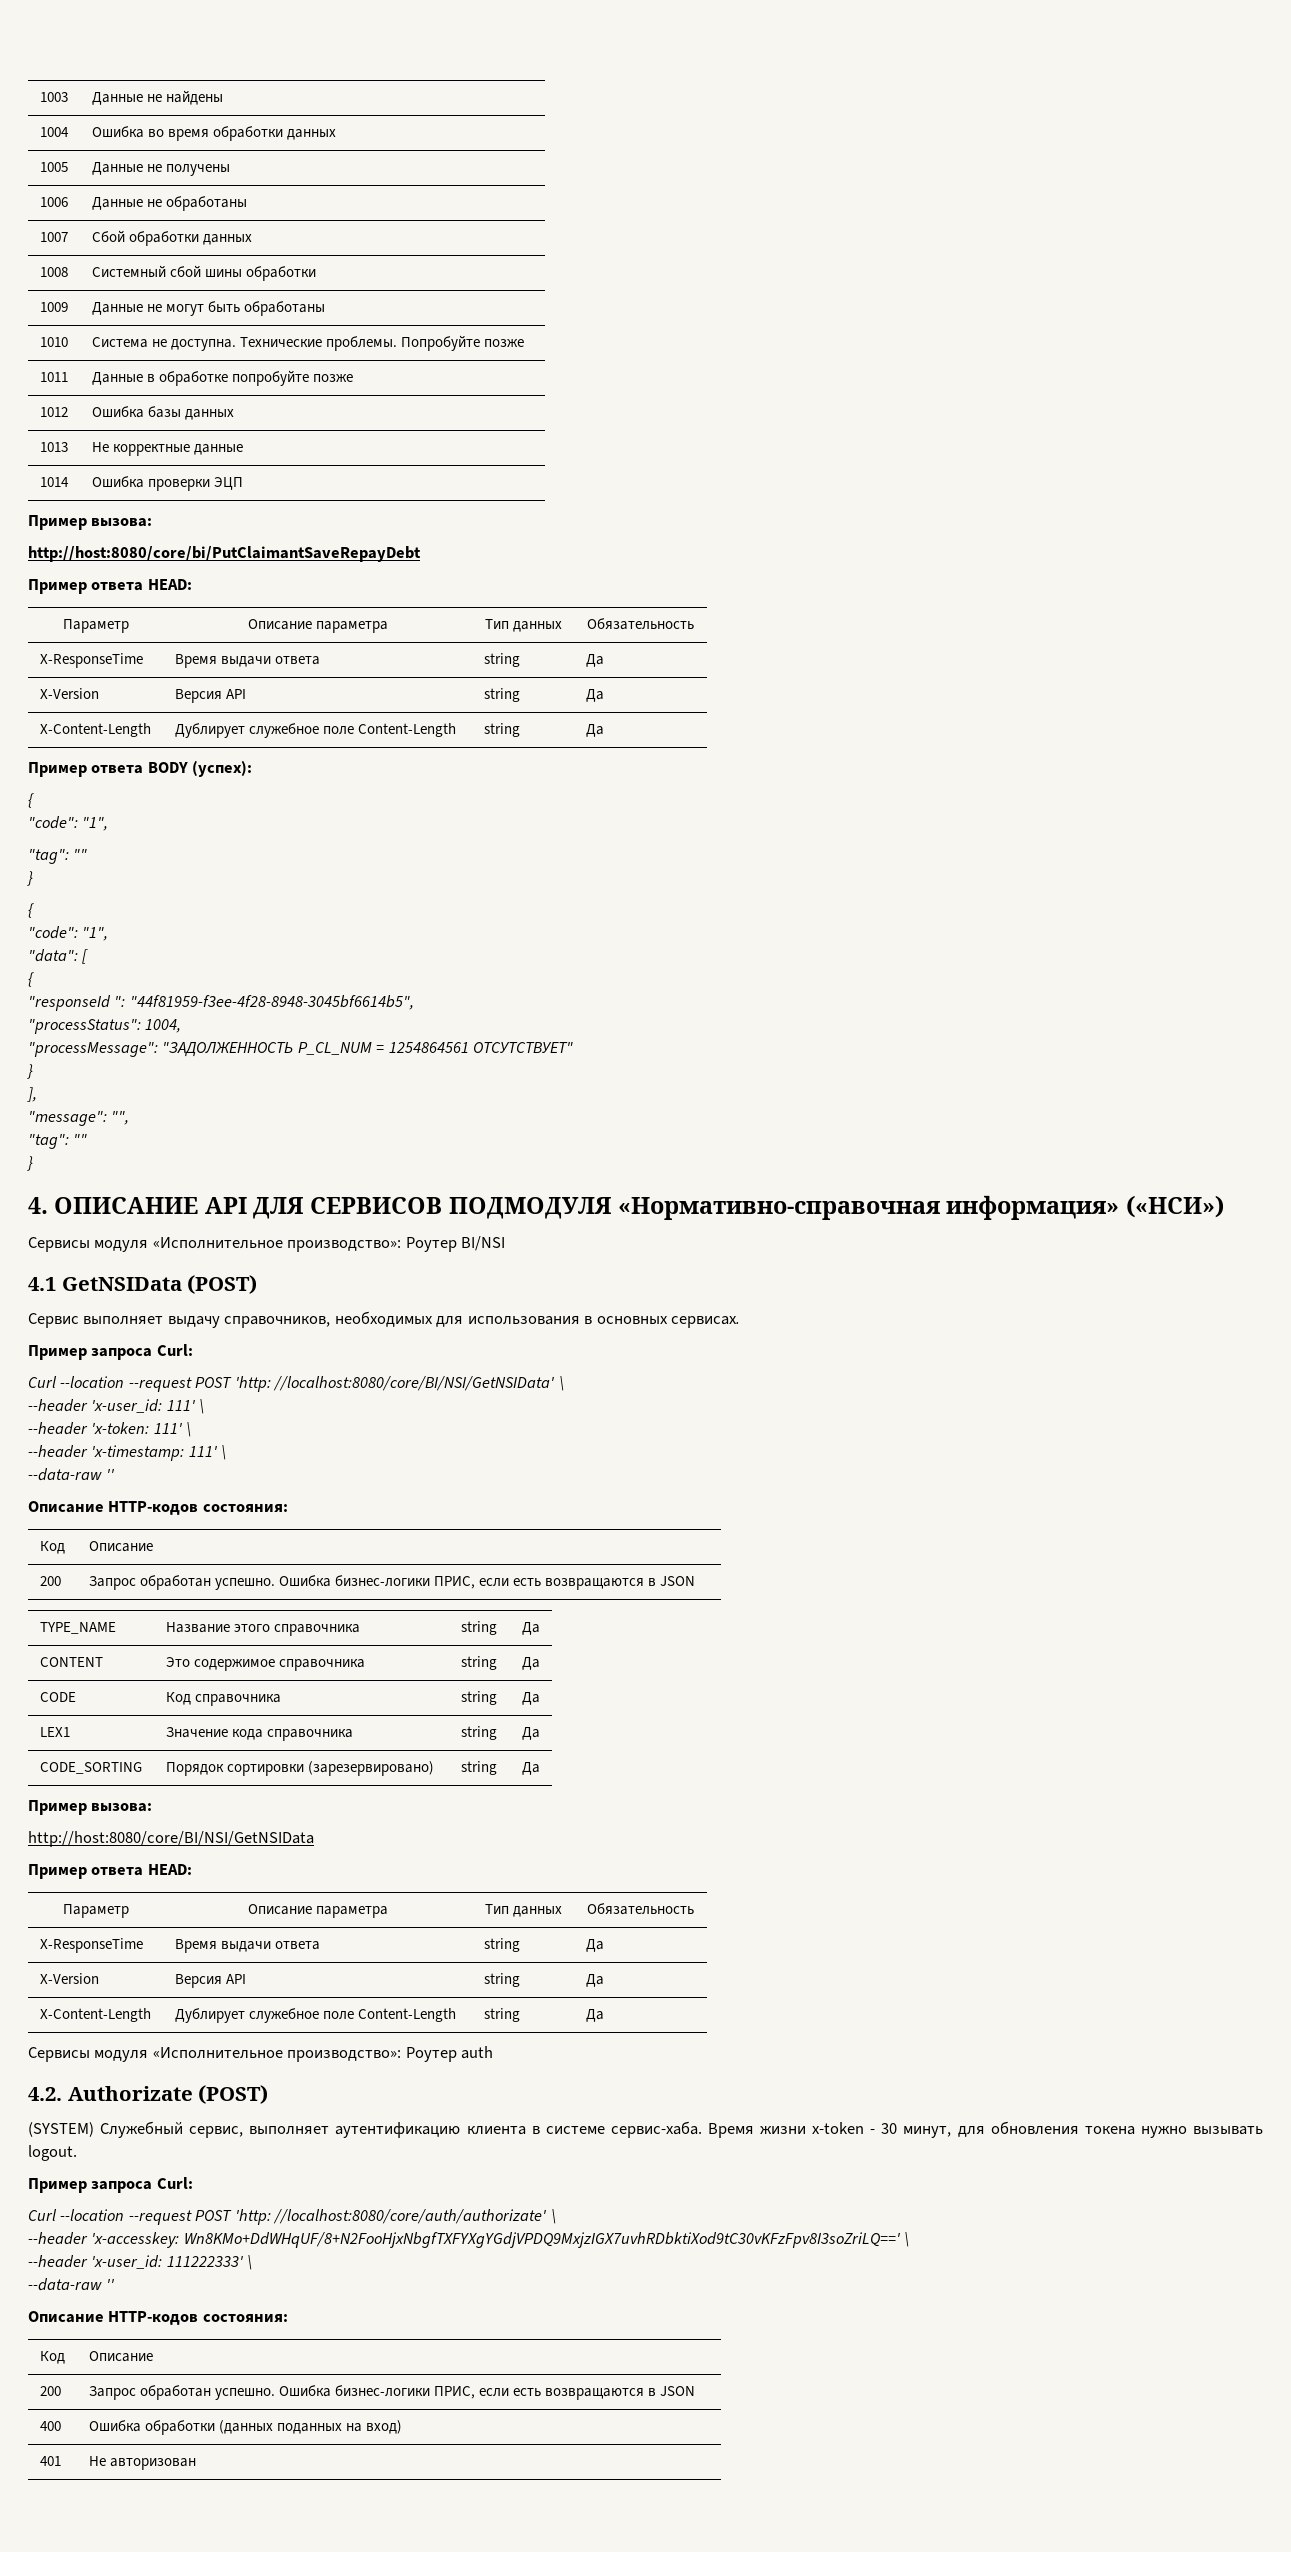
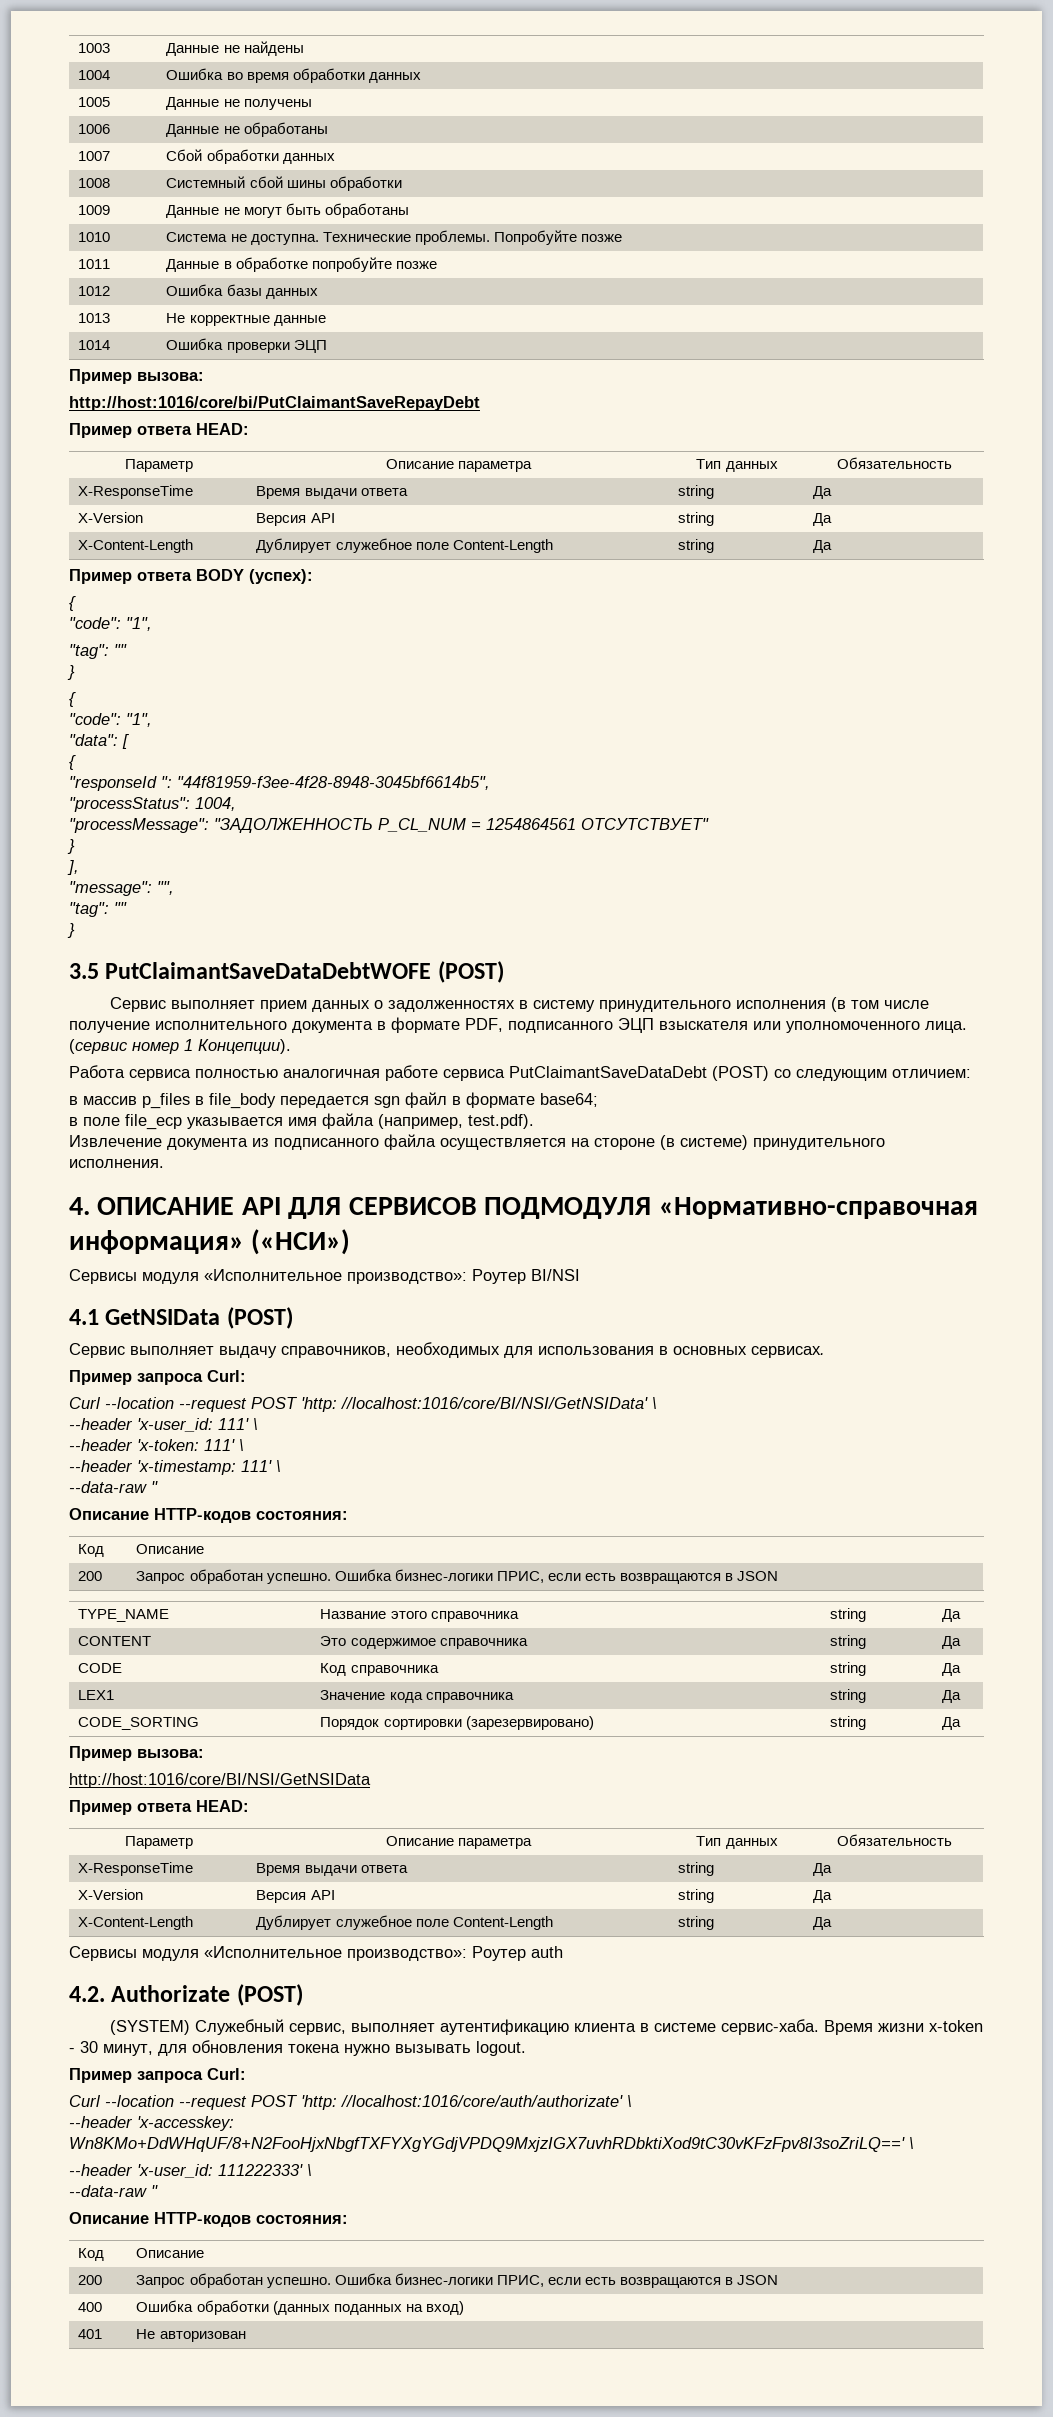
- http://host:8080/core/bi/PutClaimantSaveRepayDebt
+ http://host:1016/core/bi/PutClaimantSaveRepayDebt
+ 3.5 PutClaimantSaveDataDebtWOFE (POST)
+ Сервис выполняет прием данных о задолженностях в систему принудительного исполнения (в том числе получение исполнительного документа в формате PDF, подписанного ЭЦП взыскателя или уполномоченного лица. (сервис номер 1 Концепции).
+ Работа сервиса полностью аналогичная работе сервиса PutClaimantSaveDataDebt (POST) со следующим отличием:
+ в массив p_files в file_body передается sgn файл в формате base64;
+ в поле file_ecp указывается имя файла (например, test.pdf).
+ Извлечение документа из подписанного файла осуществляется на стороне (в системе) принудительного исполнения.
- Curl --location --request POST 'http: //localhost:8080/core/BI/NSI/GetNSIData' \
+ Curl --location --request POST 'http: //localhost:1016/core/BI/NSI/GetNSIData' \
- http://host:8080/core/BI/NSI/GetNSIData
+ http://host:1016/core/BI/NSI/GetNSIData
- Curl --location --request POST 'http: //localhost:8080/core/auth/authorizate' \
+ Curl --location --request POST 'http: //localhost:1016/core/auth/authorizate' \

